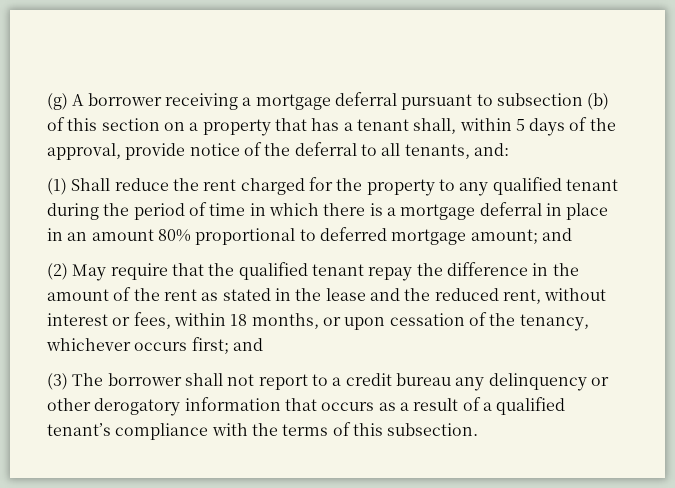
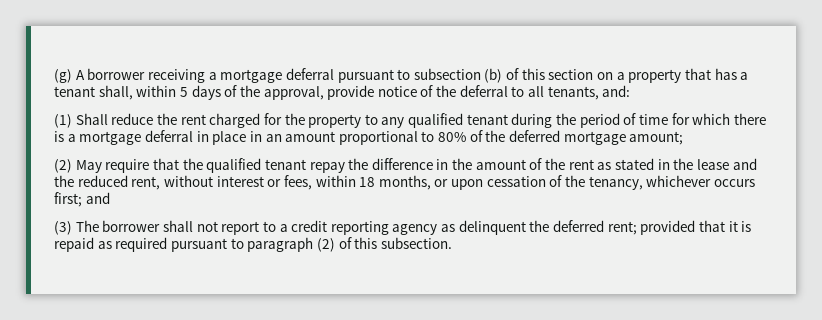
- (1) Shall reduce the rent charged for the property to any qualified tenant during the period of time in which there is a mortgage deferral in place in an amount 80% proportional to deferred mortgage amount; and
+ (1) Shall reduce the rent charged for the property to any qualified tenant during the period of time for which there is a mortgage deferral in place in an amount proportional to 80% of the deferred mortgage amount;
- (3) The borrower shall not report to a credit bureau any delinquency or other derogatory information that occurs as a result of a qualified tenant’s compliance with the terms of this subsection.
+ (3) The borrower shall not report to a credit reporting agency as delinquent the deferred rent; provided that it is repaid as required pursuant to paragraph (2) of this subsection.

